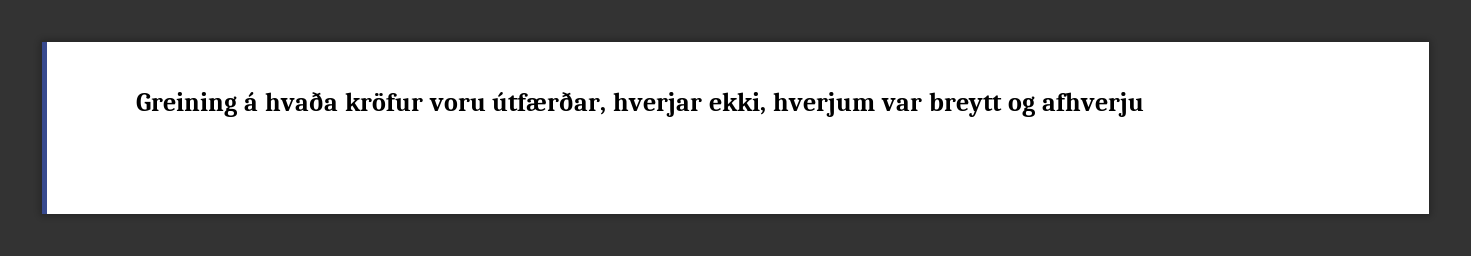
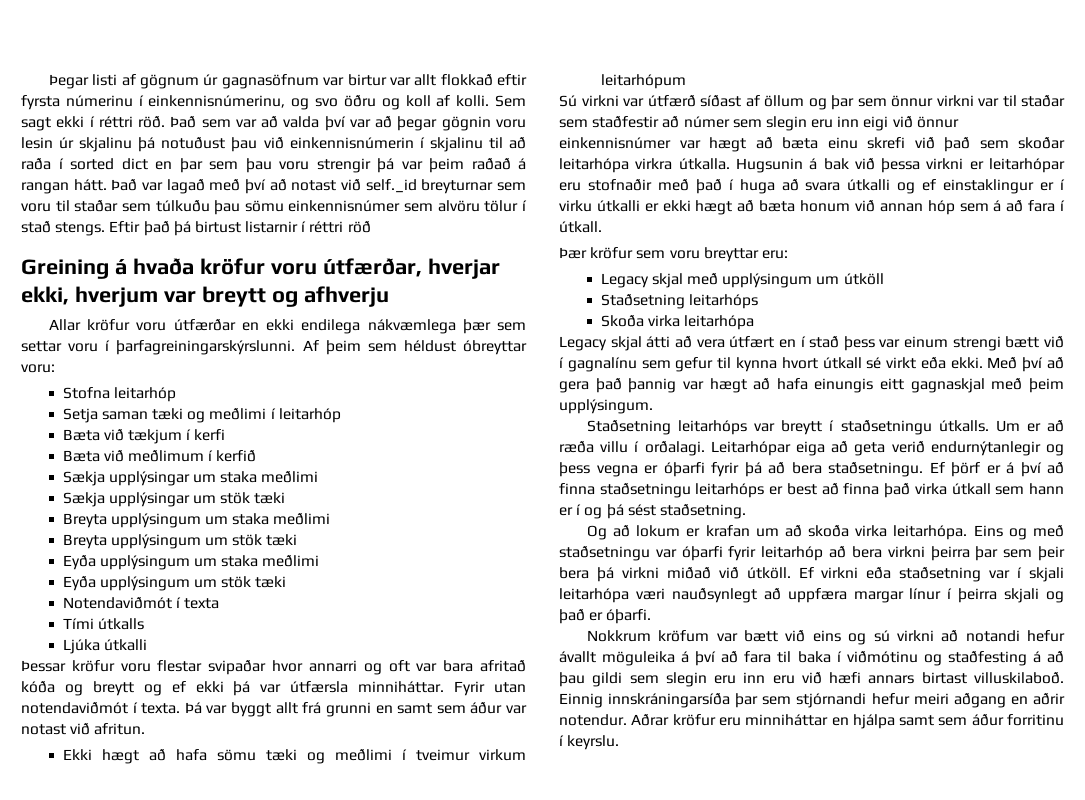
+ Þegar listi af gögnum úr gagnasöfnum var birtur var allt flokkað eftir fyrsta númerinu í einkennisnúmerinu, og svo öðru og koll af kolli. Sem sagt ekki í réttri röð. Það sem var að valda því var að þegar gögnin voru lesin úr skjalinu þá notuðust þau við einkennisnúmerin í skjalinu til að raða í sorted dict en þar sem þau voru strengir þá var þeim raðað á rangan hátt. Það var lagað með því að notast við self._id breyturnar sem voru til staðar sem túlkuðu þau sömu einkennisnúmer sem alvöru tölur í stað stengs. Eftir það þá birtust listarnir í réttri röð
+ Allar kröfur voru útfærðar en ekki endilega nákvæmlega þær sem settar voru í þarfagreiningarskýrslunni. Af þeim sem héldust óbreyttar voru:
+ Stofna leitarhóp
+ Setja saman tæki og meðlimi í leitarhóp
+ Bæta við tækjum í kerfi
+ Bæta við meðlimum í kerfið
+ Sækja upplýsingar um staka meðlimi
+ Sækja upplýsingar um stök tæki
+ Breyta upplýsingum um staka meðlimi
+ Breyta upplýsingum um stök tæki
+ Eyða upplýsingum um staka meðlimi
+ Eyða upplýsingum um stök tæki
+ Notendaviðmót í texta
+ Tími útkalls
+ Ljúka útkalli
+ Þessar kröfur voru flestar svipaðar hvor annarri og oft var bara afritað kóða og breytt og ef ekki þá var útfærsla minniháttar. Fyrir utan notendaviðmót í texta. Þá var byggt allt frá grunni en samt sem áður var notast við afritun.
+ Ekki hægt að hafa sömu tæki og meðlimi í tveimur virkum leitarhópum
+ Sú virkni var útfærð síðast af öllum og þar sem önnur virkni var til staðar sem staðfestir að númer sem slegin eru inn eigi við önnur einkennisnúmer var hægt að bæta einu skrefi við það sem skoðar leitarhópa virkra útkalla. Hugsunin á bak við þessa virkni er leitarhópar eru stofnaðir með það í huga að svara útkalli og ef einstaklingur er í virku útkalli er ekki hægt að bæta honum við annan hóp sem á að fara í útkall.
+ Þær kröfur sem voru breyttar eru:
+ Legacy skjal með upplýsingum um útköll
+ Staðsetning leitarhóps
+ Skoða virka leitarhópa
+ Legacy skjal átti að vera útfært en í stað þess var einum strengi bætt við í gagnalínu sem gefur til kynna hvort útkall sé virkt eða ekki. Með því að gera það þannig var hægt að hafa einungis eitt gagnaskjal með þeim upplýsingum.
+ Staðsetning leitarhóps var breytt í staðsetningu útkalls. Um er að ræða villu í orðalagi. Leitarhópar eiga að geta verið endurnýtanlegir og þess vegna er óþarfi fyrir þá að bera staðsetningu. Ef þörf er á því að finna staðsetningu leitarhóps er best að finna það virka útkall sem hann er í og þá sést staðsetning.
+ Og að lokum er krafan um að skoða virka leitarhópa. Eins og með staðsetningu var óþarfi fyrir leitarhóp að bera virkni þeirra þar sem þeir bera þá virkni miðað við útköll. Ef virkni eða staðsetning var í skjali leitarhópa væri nauðsynlegt að uppfæra margar línur í þeirra skjali og það er óþarfi.
+ Nokkrum kröfum var bætt við eins og sú virkni að notandi hefur ávallt möguleika á því að fara til baka í viðmótinu og staðfesting á að þau gildi sem slegin eru inn eru við hæfi annars birtast villuskilaboð. Einnig innskráningarsíða þar sem stjórnandi hefur meiri aðgang en aðrir notendur. Aðrar kröfur eru minniháttar en hjálpa samt sem áður forritinu í keyrslu.

